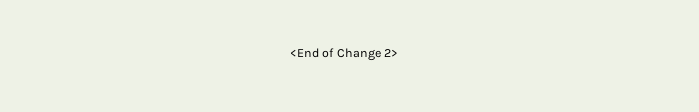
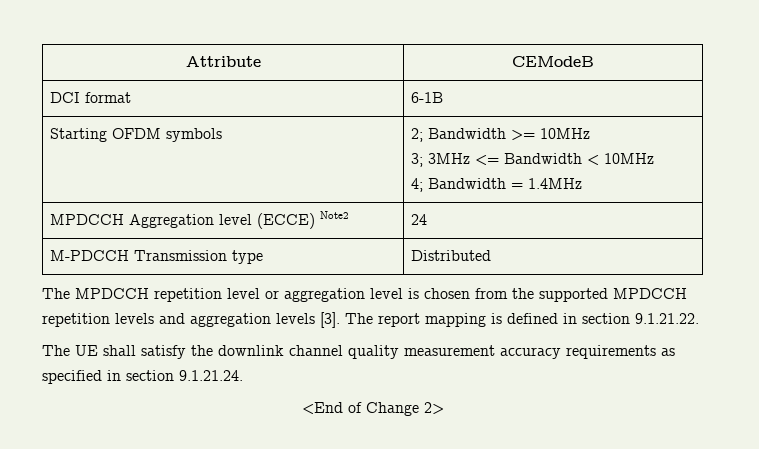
+ Attribute | CEModeB
+ DCI format | 6-1B
+ Starting OFDM symbols | 2; Bandwidth >= 10MHz
+ 3; 3MHz <= Bandwidth < 10MHz
+ 4; Bandwidth = 1.4MHz
+ MPDCCH Aggregation level (ECCE) Note2 | 24
+ M-PDCCH Transmission type | Distributed
+ The MPDCCH repetition level or aggregation level is chosen from the supported MPDCCH repetition levels and aggregation levels [3]. The report mapping is defined in section 9.1.21.22.
+ The UE shall satisfy the downlink channel quality measurement accuracy requirements as specified in section 9.1.21.24.

